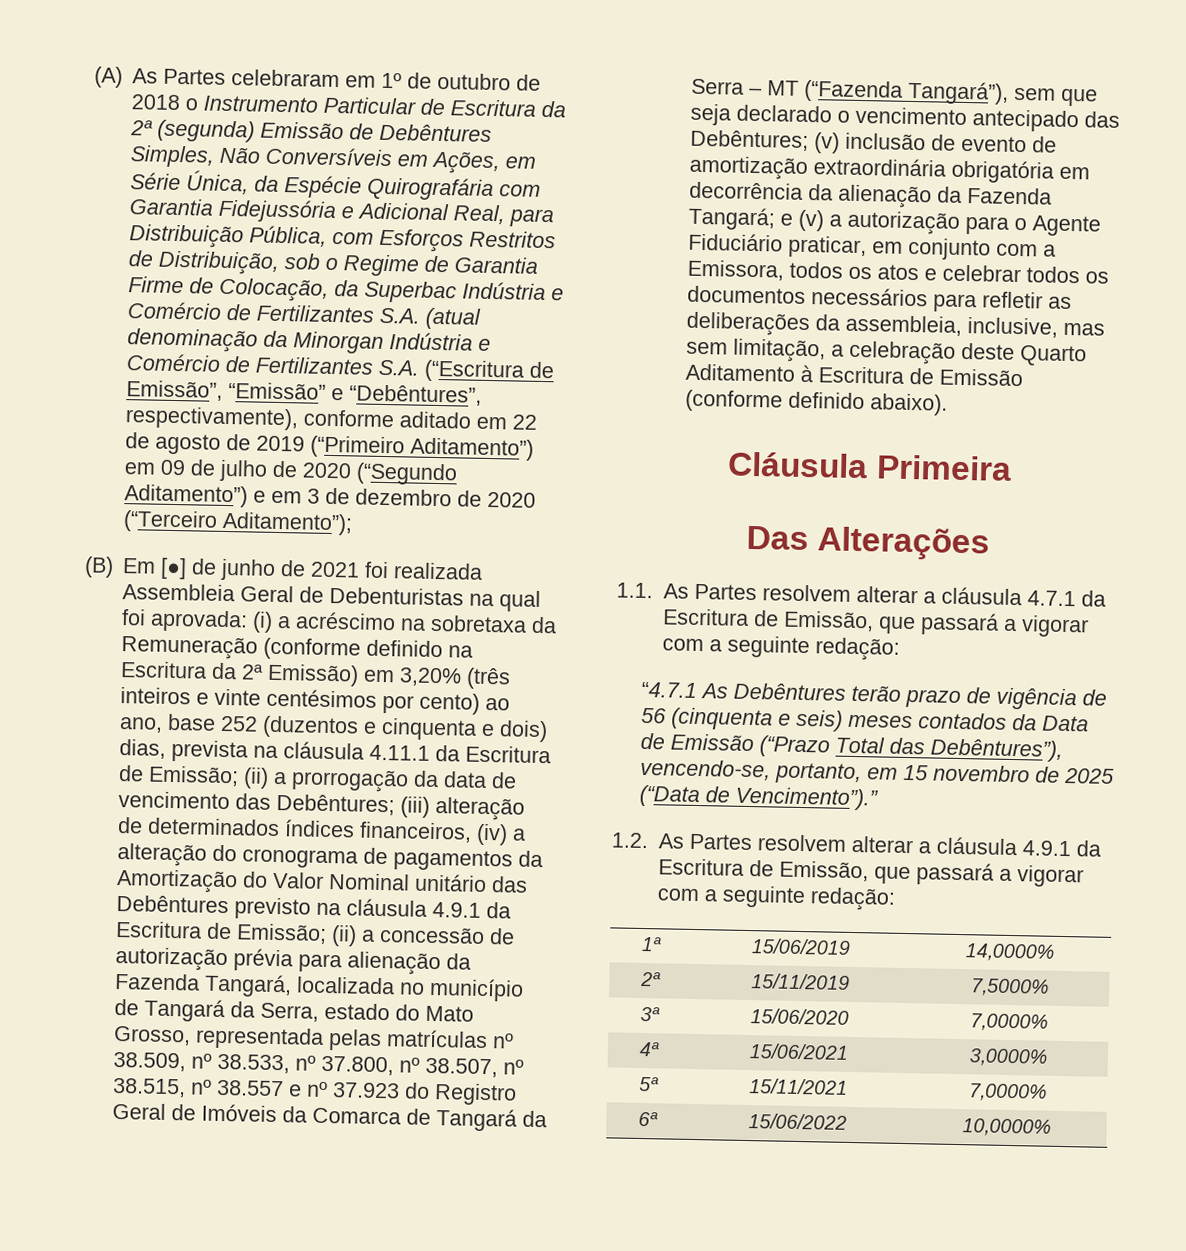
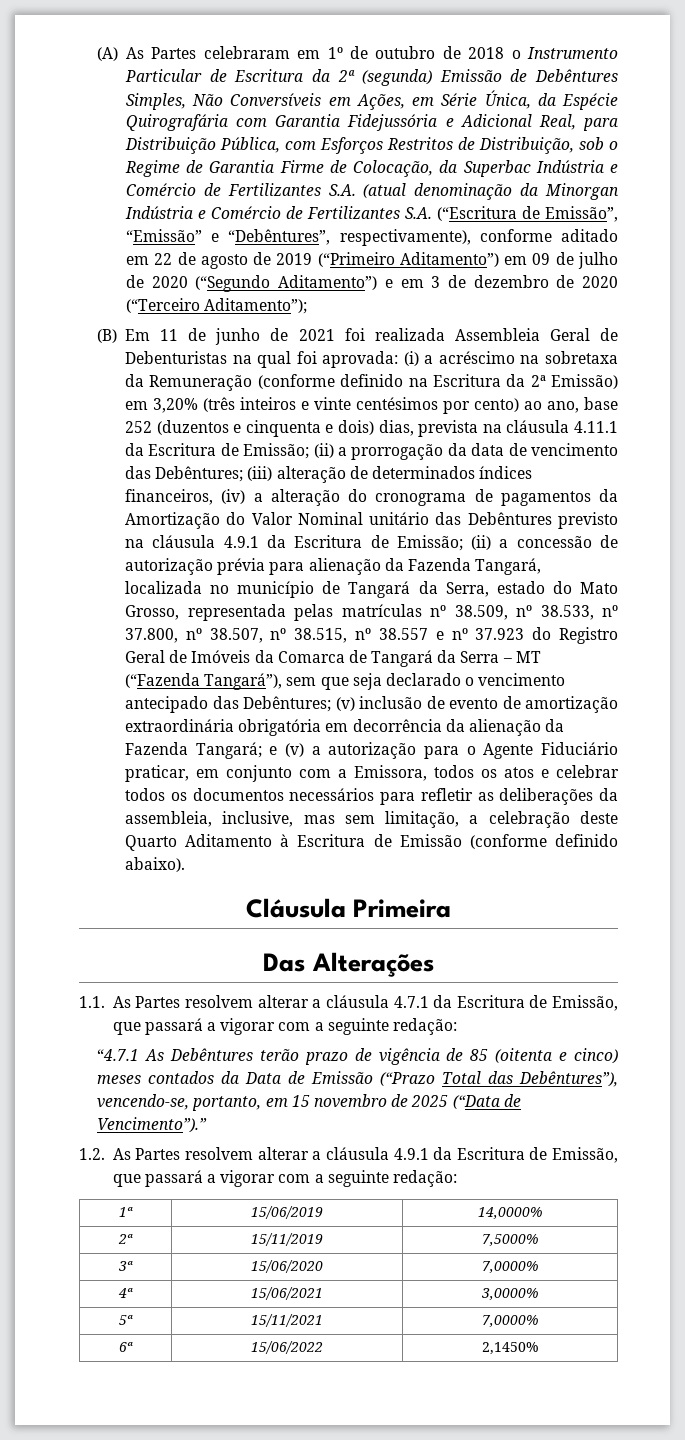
- (B) Em [●] de junho de 2021 foi realizada Assembleia Geral de Debenturistas na qual foi aprovada:
+ (B) Em 11 de junho de 2021 foi realizada Assembleia Geral de Debenturistas na qual foi aprovada:
- “4.7.1 As Debêntures terão prazo de vigência de 56 (cinquenta e seis) meses contados da Data de Emissão (“Prazo Total das Debêntures”), vencendo-se, portanto, em 15 novembro de 2025 (“Data de Vencimento”).”
+ “4.7.1 As Debêntures terão prazo de vigência de 85 (oitenta e cinco) meses contados da Data de Emissão (“Prazo Total das Debêntures”), vencendo-se, portanto, em 15 novembro de 2025 (“Data de Vencimento”).”
- 6ª | 15/06/2022 | 10,0000%
+ 6ª | 15/06/2022 | 2,1450%

